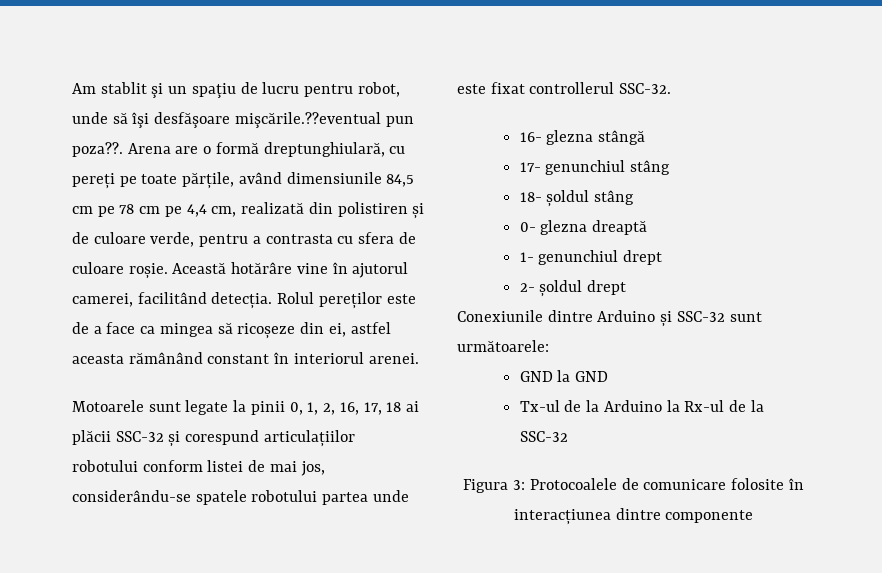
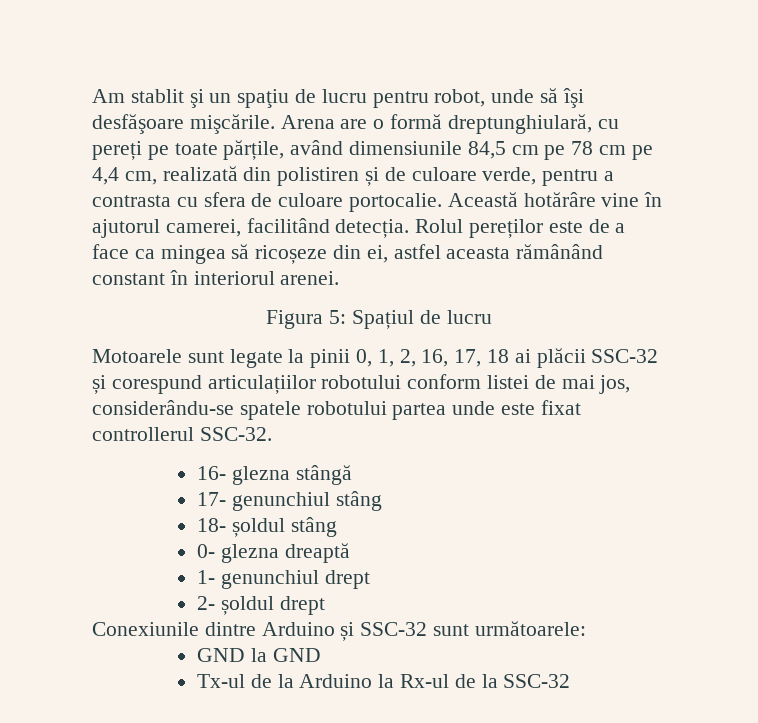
- Am stablit şi un spaţiu de lucru pentru robot, unde să îşi desfăşoare mişcările.??eventual pun poza??.
+ Am stablit şi un spaţiu de lucru pentru robot, unde să îşi desfăşoare mişcările.
- Arena are o formă dreptunghiulară, cu pereți pe toate părțile, având dimensiunile 84,5 cm pe 78 cm pe 4,4 cm, realizată din polistiren și de culoare verde, pentru a contrasta cu sfera de culoare roșie.
+ Arena are o formă dreptunghiulară, cu pereți pe toate părțile, având dimensiunile 84,5 cm pe 78 cm pe 4,4 cm, realizată din polistiren și de culoare verde, pentru a contrasta cu sfera de culoare portocalie.
+ Figura 5: Spațiul de lucru
- Figura 3: Protocoalele de comunicare folosite în interacțiunea dintre componente

